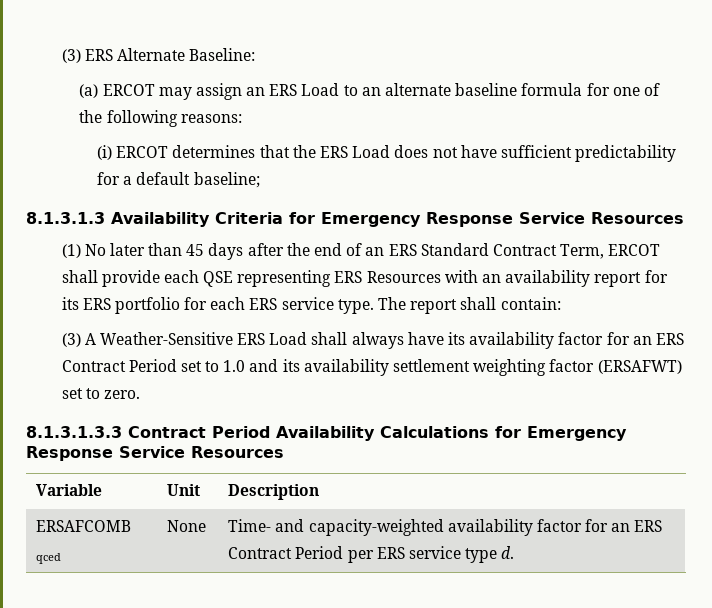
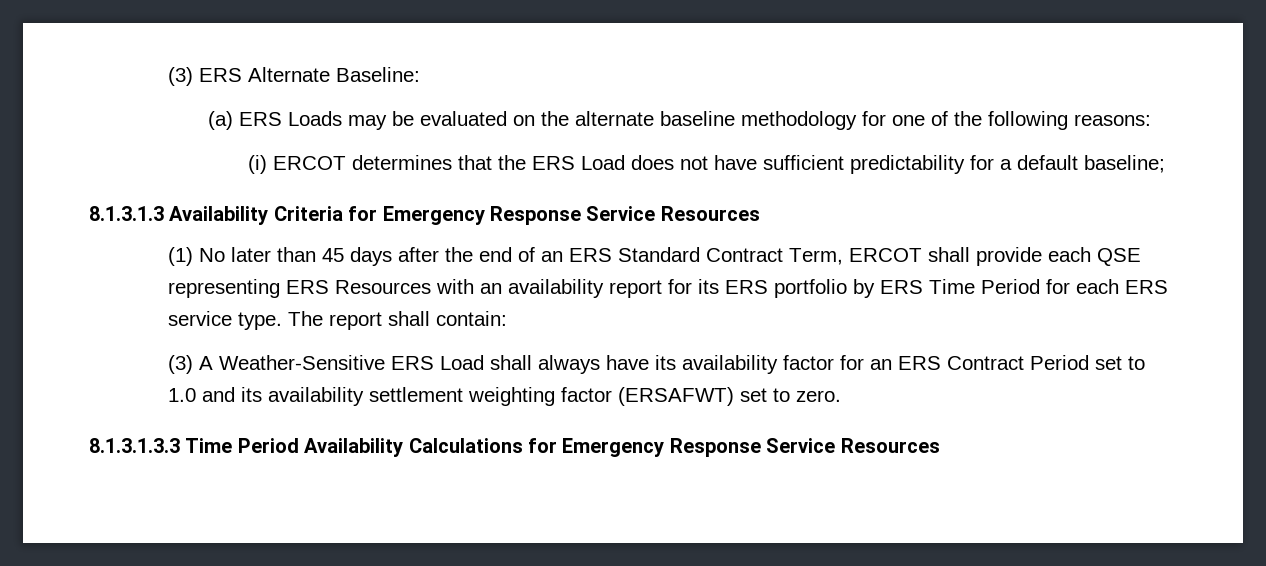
- (a) ERCOT may assign an ERS Load to an alternate baseline formula for one of the following reasons:
+ (a) ERS Loads may be evaluated on the alternate baseline methodology for one of the following reasons:
- (1) No later than 45 days after the end of an ERS Standard Contract Term, ERCOT shall provide each QSE representing ERS Resources with an availability report for its ERS portfolio for each ERS service type.
+ (1) No later than 45 days after the end of an ERS Standard Contract Term, ERCOT shall provide each QSE representing ERS Resources with an availability report for its ERS portfolio by ERS Time Period for each ERS service type.
- 8.1.3.1.3.3 Contract Period Availability Calculations for Emergency Response Service Resources
+ 8.1.3.1.3.3 Time Period Availability Calculations for Emergency Response Service Resources
- Variable | Unit | Description
- ERSAFCOMB qced | None | Time- and capacity-weighted availability factor for an ERS Contract Period per ERS service type d.

